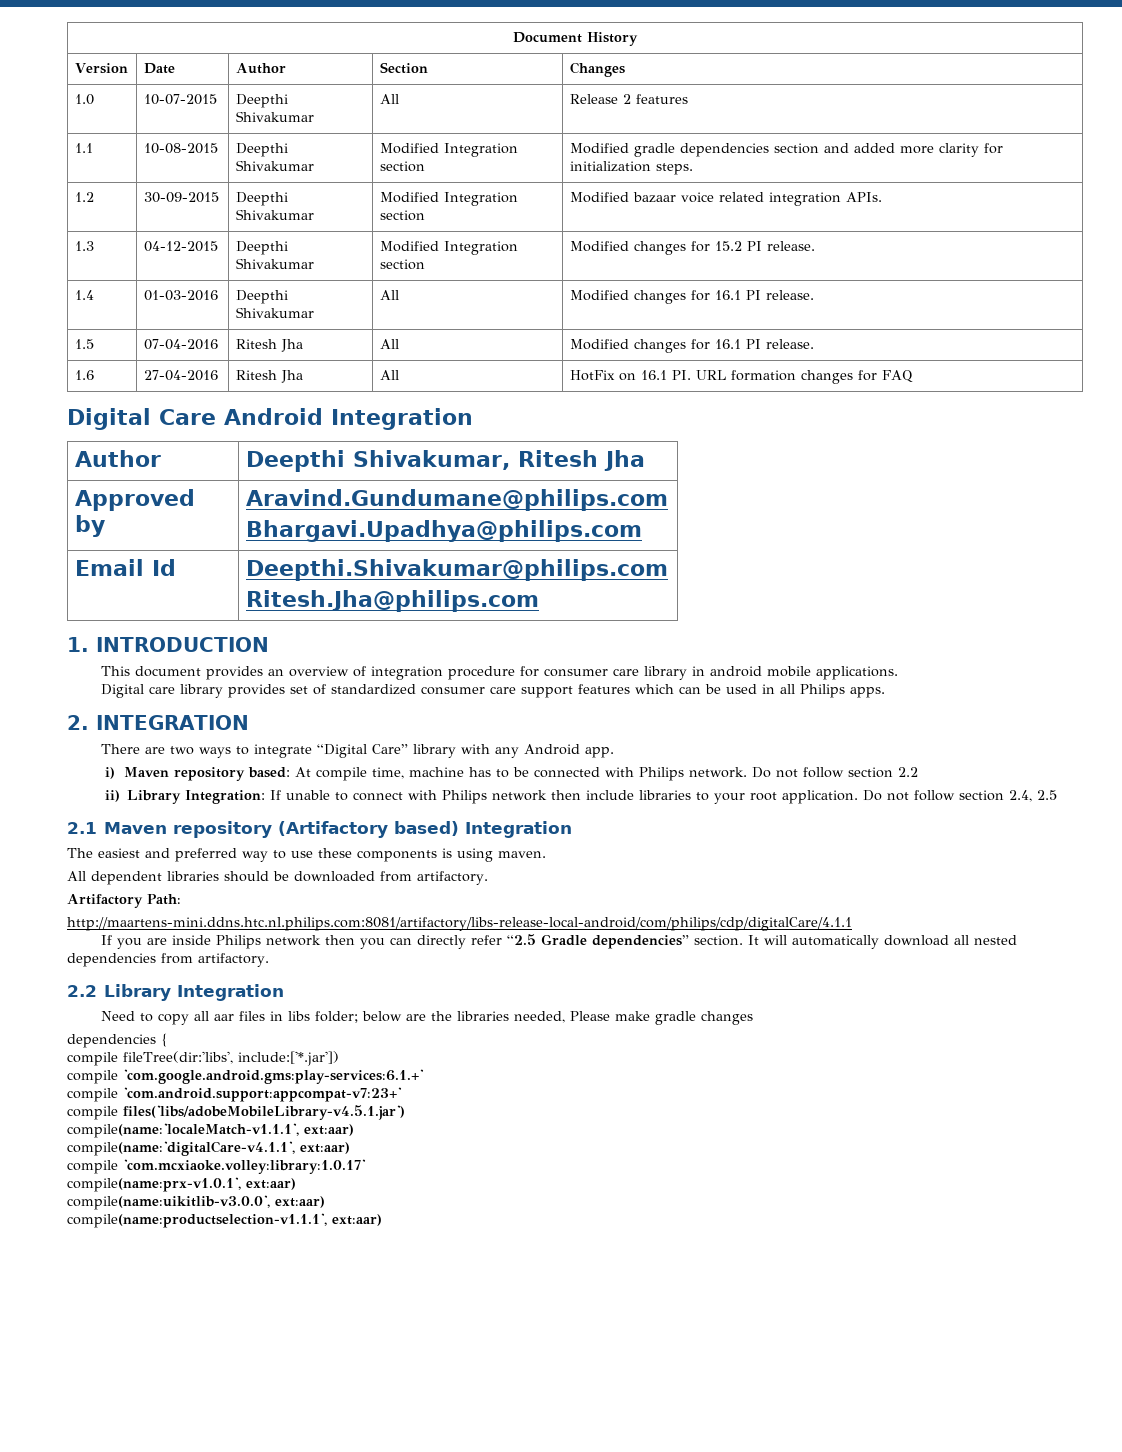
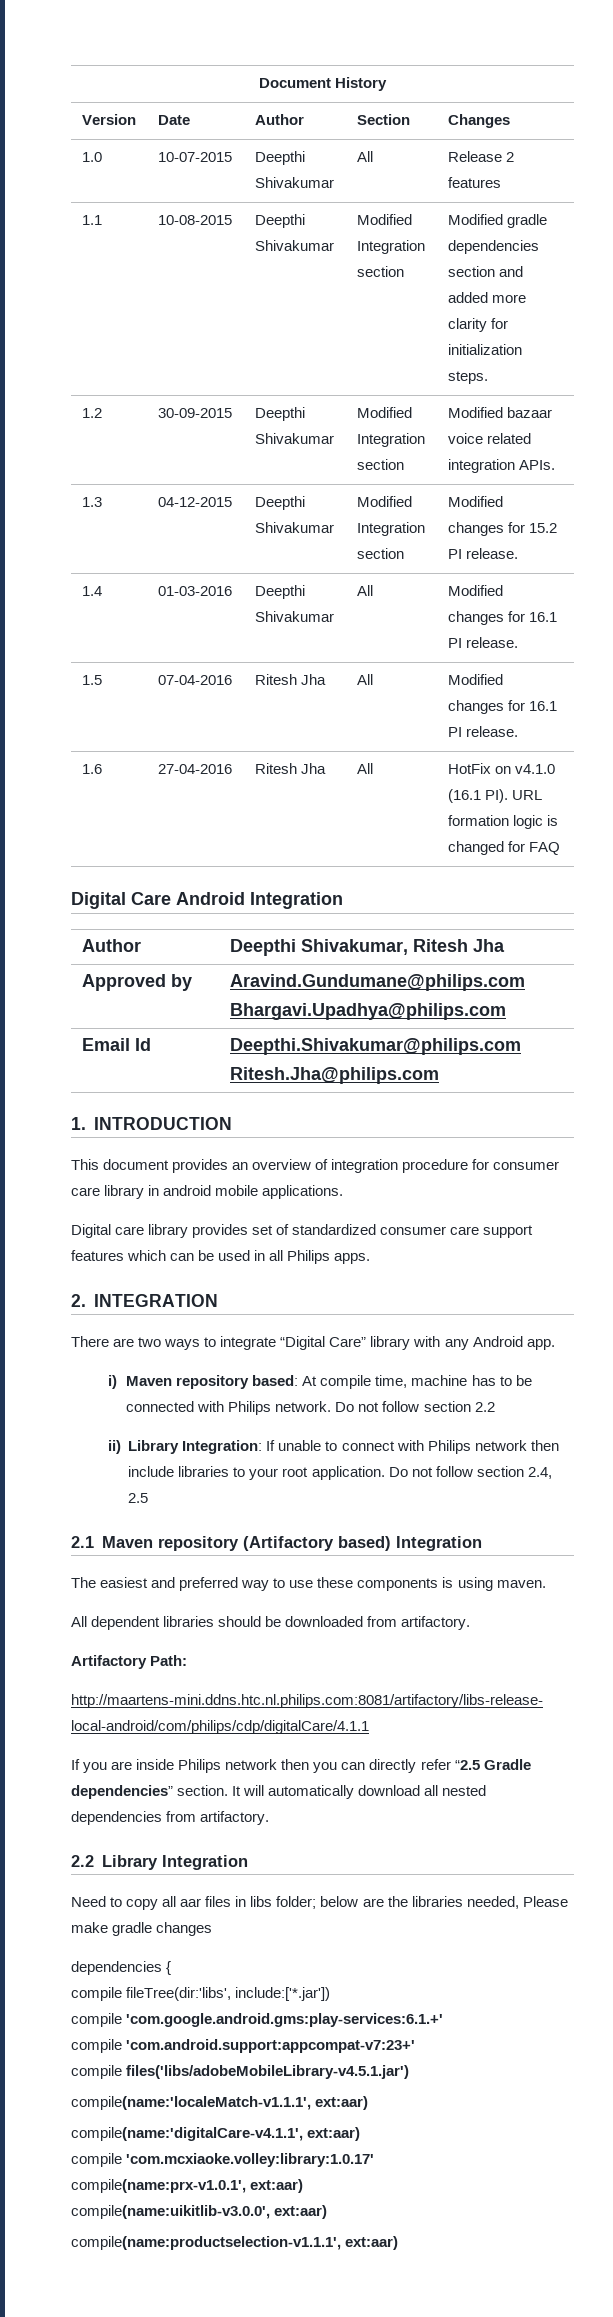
- 1.6 | 27-04-2016 | Ritesh Jha | All | HotFix on 16.1 PI. URL formation changes for FAQ
+ 1.6 | 27-04-2016 | Ritesh Jha | All | HotFix on v4.1.0 (16.1 PI). URL formation logic is changed for FAQ

